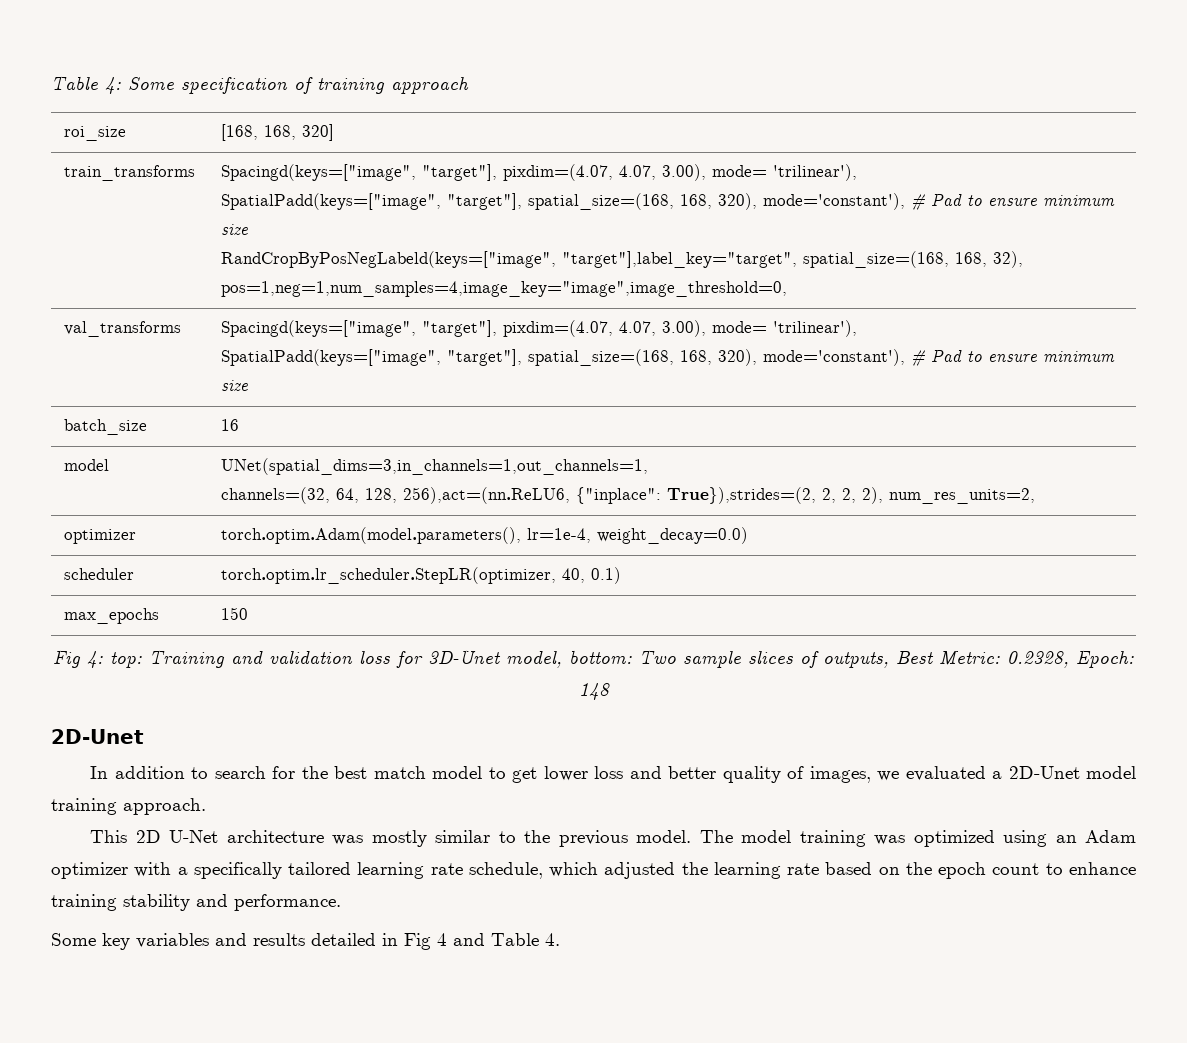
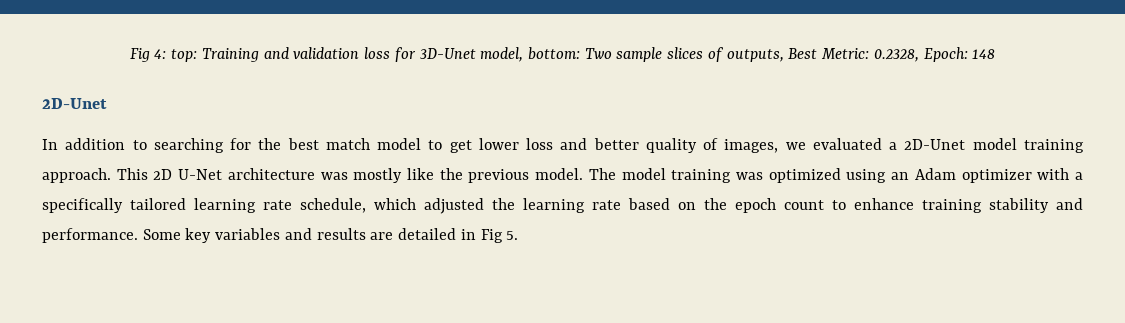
- Table 4: Some specification of training approach
- roi_size | [168, 168, 320]
- train_transforms | Spacingd(keys=["image", "target"], pixdim=(4.07, 4.07, 3.00), mode= 'trilinear'),
- SpatialPadd(keys=["image", "target"], spatial_size=(168, 168, 320), mode='constant'), # Pad to ensure minimum size
- RandCropByPosNegLabeld(keys=["image", "target"],label_key="target", spatial_size=(168, 168, 32), pos=1,neg=1,num_samples=4,image_key="image",image_threshold=0,
- val_transforms | Spacingd(keys=["image", "target"], pixdim=(4.07, 4.07, 3.00), mode= 'trilinear'),
- SpatialPadd(keys=["image", "target"], spatial_size=(168, 168, 320), mode='constant'), # Pad to ensure minimum size
- batch_size | 16
- model | UNet(spatial_dims=3,in_channels=1,out_channels=1,
- channels=(32, 64, 128, 256),act=(nn.ReLU6, {"inplace": True}),strides=(2, 2, 2, 2), num_res_units=2,
- optimizer | torch.optim.Adam(model.parameters(), lr=1e-4, weight_decay=0.0)
- scheduler | torch.optim.lr_scheduler.StepLR(optimizer, 40, 0.1)
- max_epochs | 150
- In addition to search for the best match model to get lower loss and better quality of images, we evaluated a 2D-Unet model training approach.
- This 2D U-Net architecture was mostly similar to the previous model.
+ In addition to searching for the best match model to get lower loss and better quality of images, we evaluated a 2D-Unet model training approach. This 2D U-Net architecture was mostly like the previous model.
- The model training was optimized using an Adam optimizer with a specifically tailored learning rate schedule, which adjusted the learning rate based on the epoch count to enhance training stability and performance.
- Some key variables and results detailed in Fig 4 and Table 4.
+ The model training was optimized using an Adam optimizer with a specifically tailored learning rate schedule, which adjusted the learning rate based on the epoch count to enhance training stability and performance. Some key variables and results are detailed in Fig 5.

